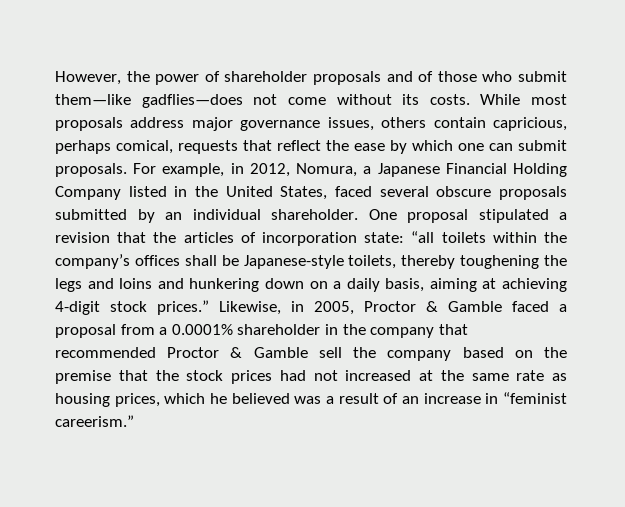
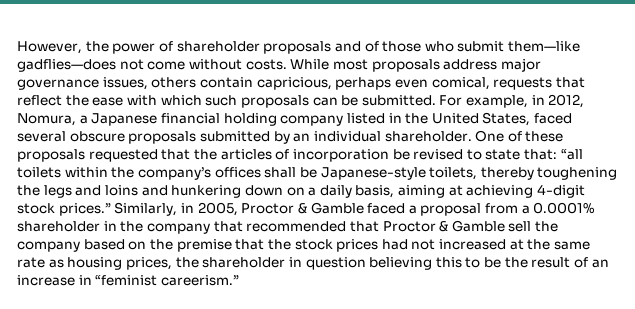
- However, the power of shareholder proposals and of those who submit them—like gadflies—does not come without its costs.
+ However, the power of shareholder proposals and of those who submit them—like gadflies—does not come without costs.
- While most proposals address major governance issues, others contain capricious, perhaps comical, requests that reflect the ease by which one can submit proposals.
+ While most proposals address major governance issues, others contain capricious, perhaps even comical, requests that reflect the ease with which such proposals can be submitted.
- For example, in 2012, Nomura, a Japanese Financial Holding Company listed in the United States, faced several obscure proposals submitted by an individual shareholder.
+ For example, in 2012, Nomura, a Japanese financial holding company listed in the United States, faced several obscure proposals submitted by an individual shareholder.
- One proposal stipulated a revision that the articles of incorporation state: “all toilets within the company’s offices shall be Japanese-style toilets, thereby toughening the legs and loins and hunkering down on a daily basis, aiming at achieving 4-digit stock prices.”
+ One of these proposals requested that the articles of incorporation be revised to state that: “all toilets within the company’s offices shall be Japanese-style toilets, thereby toughening the legs and loins and hunkering down on a daily basis, aiming at achieving 4-digit stock prices.”
- Likewise, in 2005, Proctor & Gamble faced a proposal from a 0.0001% shareholder in the company that recommended Proctor & Gamble sell the company based on the premise that the stock prices had not increased at the same rate as housing prices, which he believed was a result of an increase in “feminist careerism.”
+ Similarly, in 2005, Proctor & Gamble faced a proposal from a 0.0001% shareholder in the company that recommended that Proctor & Gamble sell the company based on the premise that the stock prices had not increased at the same rate as housing prices, the shareholder in question believing this to be the result of an increase in “feminist careerism.”

